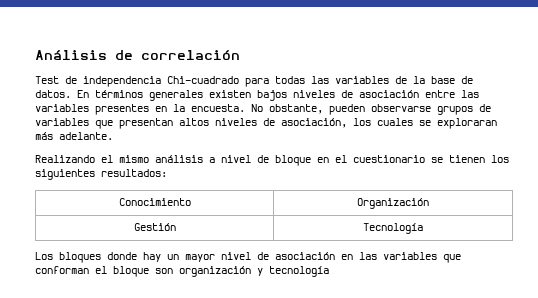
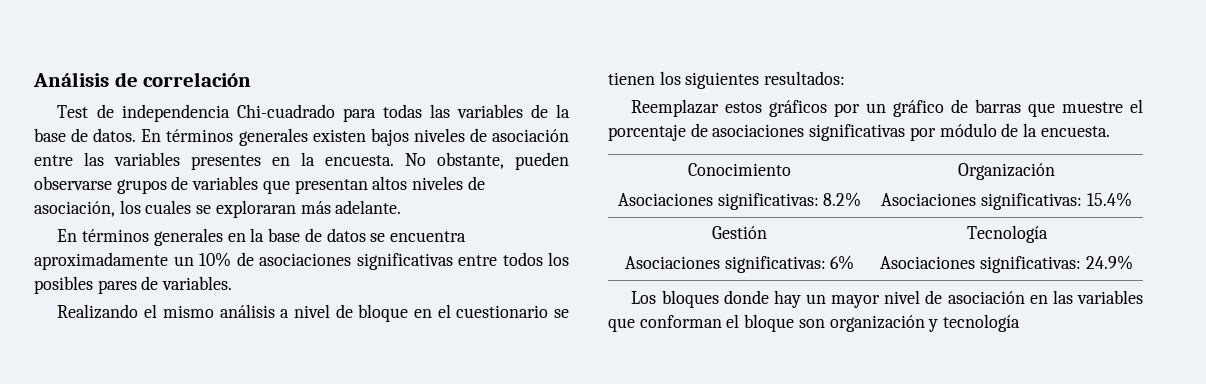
+ En términos generales en la base de datos se encuentra aproximadamente un 10% de asociaciones significativas entre todos los posibles pares de variables.
- Conocimiento | Organización
- Gestión | Tecnología
+ Reemplazar estos gráficos por un gráfico de barras que muestre el porcentaje de asociaciones significativas por módulo de la encuesta.
+ Conocimiento
+ Asociaciones significativas: 8.2% | Organización
+ Asociaciones significativas: 15.4%
+ Gestión
+ Asociaciones significativas: 6% | Tecnología
+ Asociaciones significativas: 24.9%

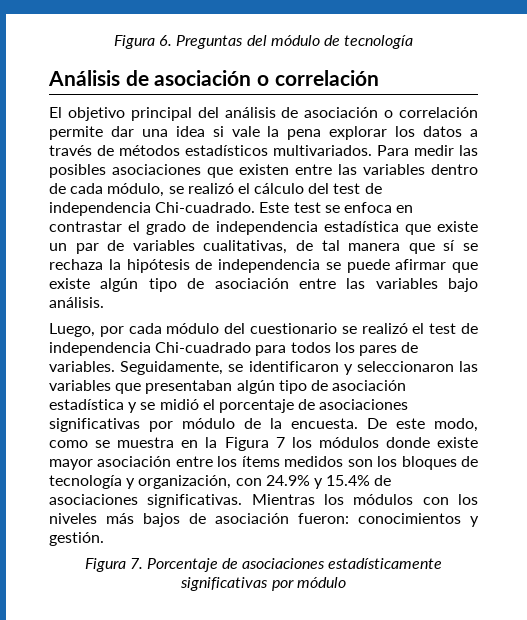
- Análisis de correlación
- Test de independencia Chi-cuadrado para todas las variables de la base de datos. En términos generales existen bajos niveles de asociación entre las variables presentes en la encuesta. No obstante, pueden observarse grupos de variables que presentan altos niveles de asociación, los cuales se exploraran más adelante.
- En términos generales en la base de datos se encuentra aproximadamente un 10% de asociaciones significativas entre todos los posibles pares de variables.
- Realizando el mismo análisis a nivel de bloque en el cuestionario se tienen los siguientes resultados:
- Reemplazar estos gráficos por un gráfico de barras que muestre el porcentaje de asociaciones significativas por módulo de la encuesta.
- Conocimiento
- Asociaciones significativas: 8.2% | Organización
- Asociaciones significativas: 15.4%
- Gestión
- Asociaciones significativas: 6% | Tecnología
- Asociaciones significativas: 24.9%
- Los bloques donde hay un mayor nivel de asociación en las variables que conforman el bloque son organización y tecnología
+ Figura 6. Preguntas del módulo de tecnología
+ Análisis de asociación o correlación
+ El objetivo principal del análisis de asociación o correlación permite dar una idea si vale la pena explorar los datos a través de métodos estadísticos multivariados. Para medir las posibles asociaciones que existen entre las variables dentro de cada módulo, se realizó el cálculo del test de independencia Chi-cuadrado. Este test se enfoca en contrastar el grado de independencia estadística que existe un par de variables cualitativas, de tal manera que sí se rechaza la hipótesis de independencia se puede afirmar que existe algún tipo de asociación entre las variables bajo análisis.
+ Luego, por cada módulo del cuestionario se realizó el test de independencia Chi-cuadrado para todos los pares de variables. Seguidamente, se identificaron y seleccionaron las variables que presentaban algún tipo de asociación estadística y se midió el porcentaje de asociaciones significativas por módulo de la encuesta. De este modo, como se muestra en la Figura 7 los módulos donde existe mayor asociación entre los ítems medidos son los bloques de tecnología y organización, con 24.9% y 15.4% de asociaciones significativas. Mientras los módulos con los niveles más bajos de asociación fueron: conocimientos y gestión.
+ Figura 7. Porcentaje de asociaciones estadísticamente significativas por módulo

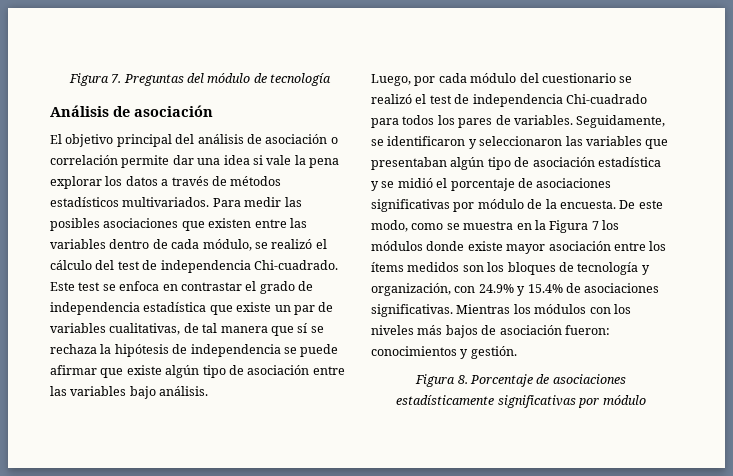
- Figura 6. Preguntas del módulo de tecnología
+ Figura 7. Preguntas del módulo de tecnología
- Análisis de asociación o correlación
+ Análisis de asociación
- Figura 7. Porcentaje de asociaciones estadísticamente significativas por módulo
+ Figura 8. Porcentaje de asociaciones estadísticamente significativas por módulo

